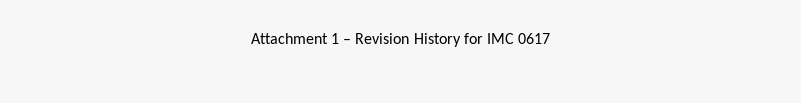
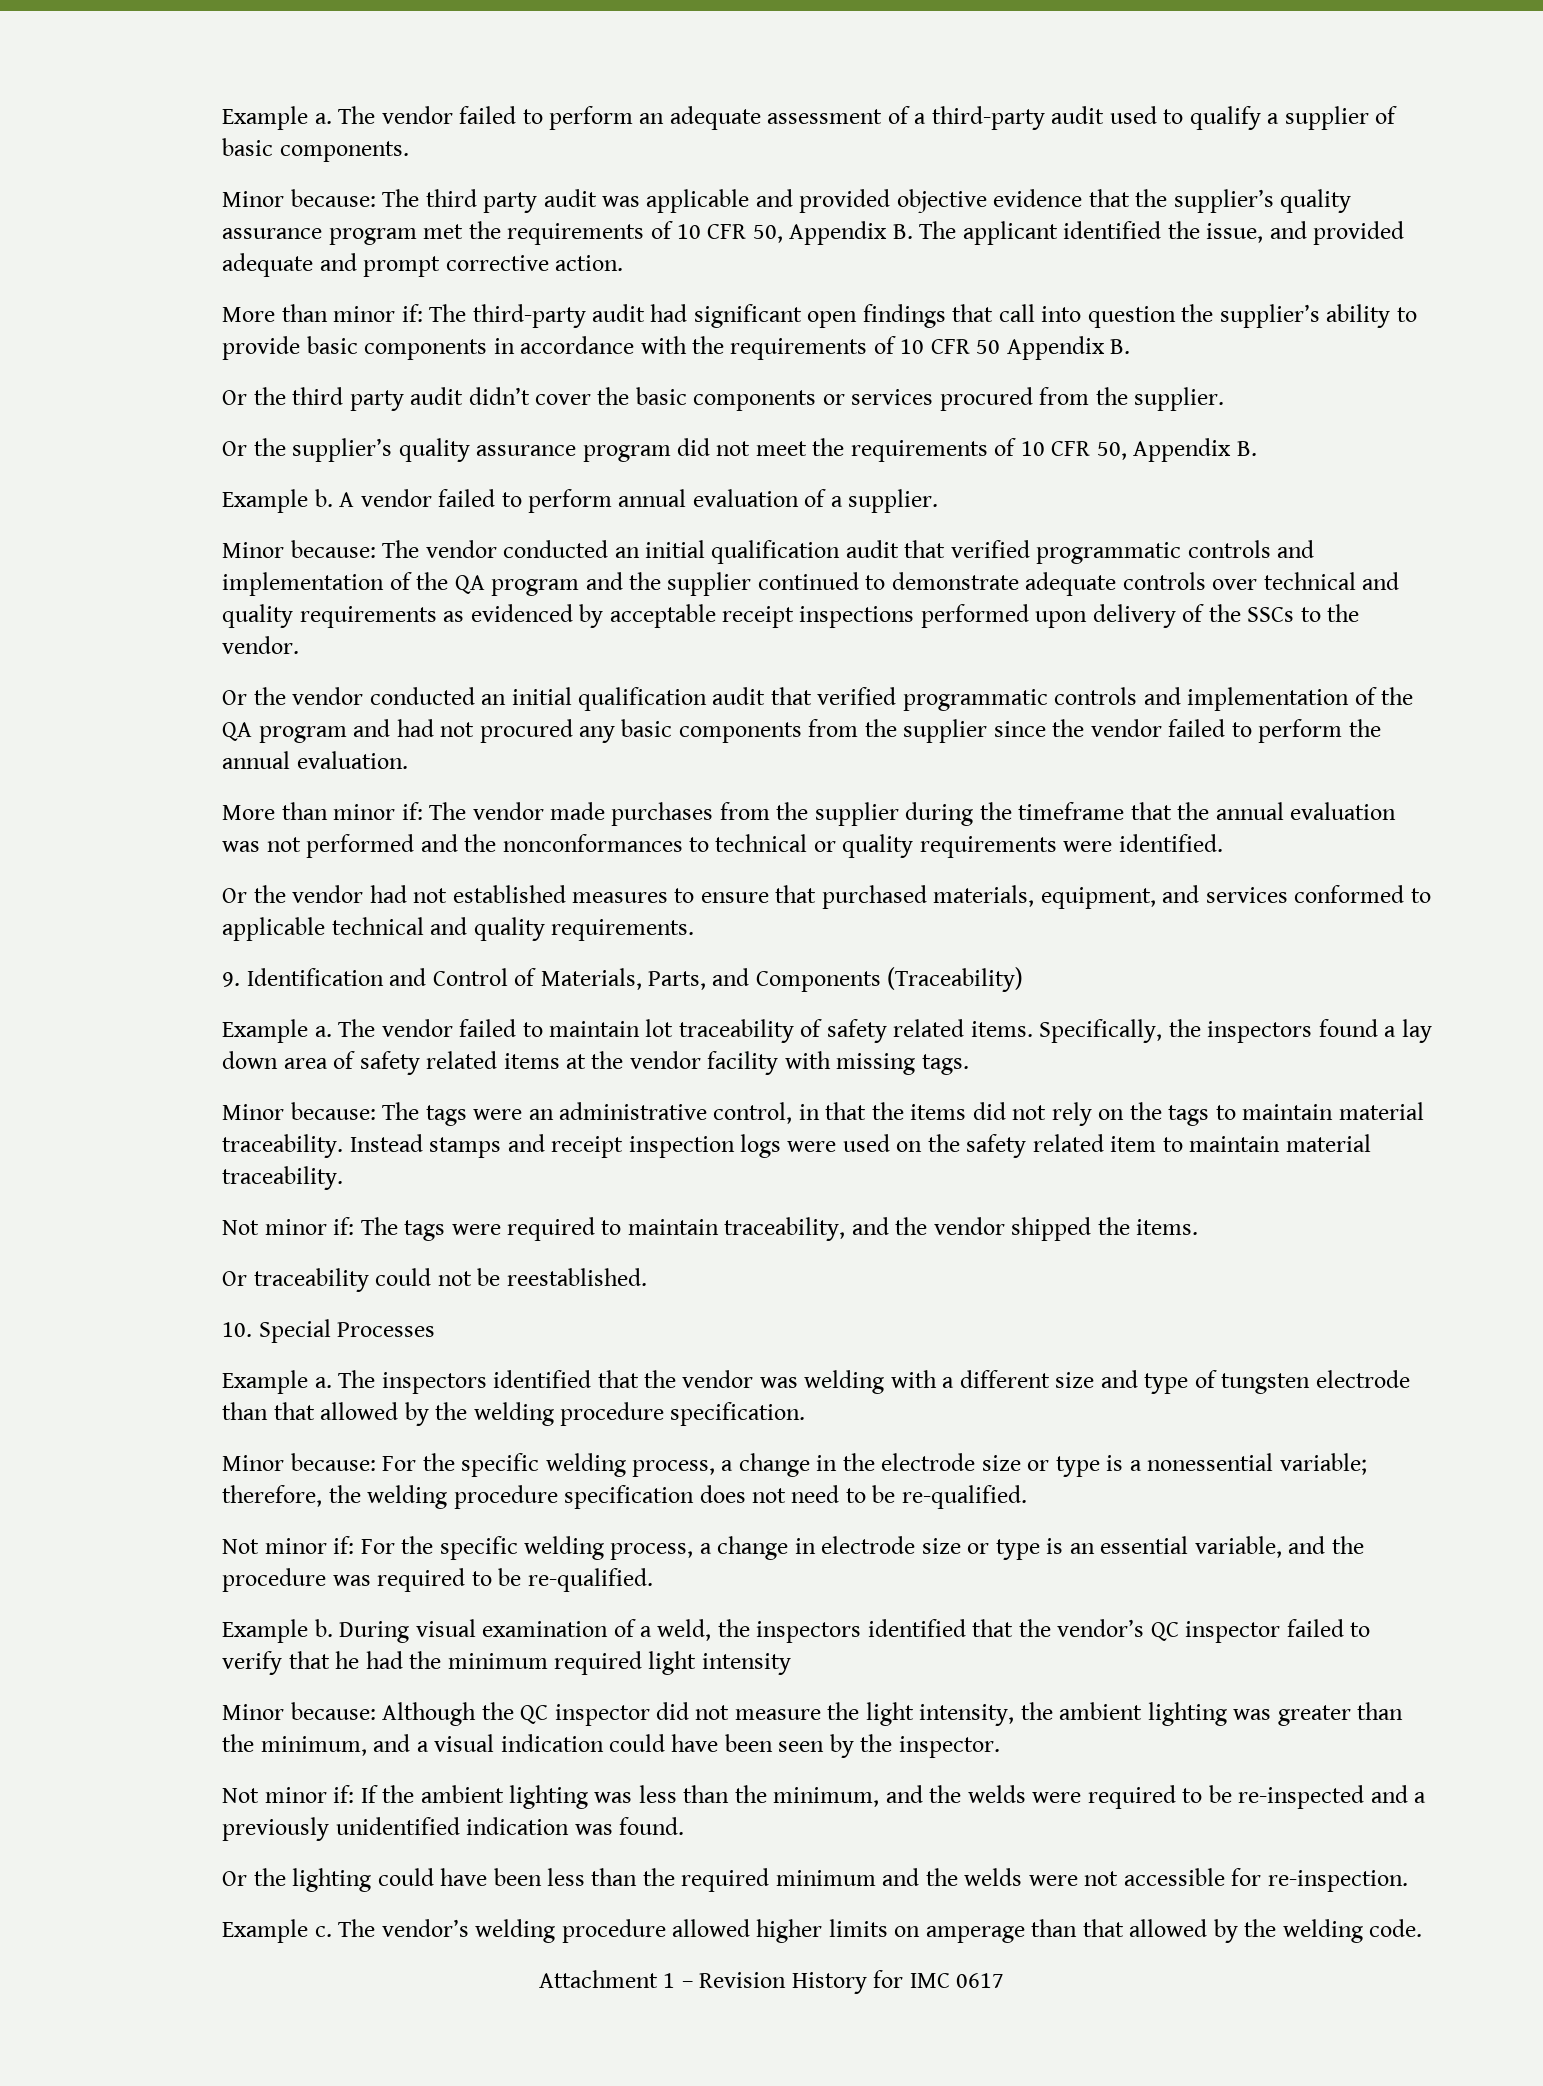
+ Example a. The vendor failed to perform an adequate assessment of a third-party audit used to qualify a supplier of basic components.
+ Minor because: The third party audit was applicable and provided objective evidence that the supplier’s quality assurance program met the requirements of 10 CFR 50, Appendix B. The applicant identified the issue, and provided adequate and prompt corrective action.
+ More than minor if: The third-party audit had significant open findings that call into question the supplier’s ability to provide basic components in accordance with the requirements of 10 CFR 50 Appendix B.
+ Or the third party audit didn’t cover the basic components or services procured from the supplier.
+ Or the supplier’s quality assurance program did not meet the requirements of 10 CFR 50, Appendix B.
+ Example b. A vendor failed to perform annual evaluation of a supplier.
+ Minor because: The vendor conducted an initial qualification audit that verified programmatic controls and implementation of the QA program and the supplier continued to demonstrate adequate controls over technical and quality requirements as evidenced by acceptable receipt inspections performed upon delivery of the SSCs to the vendor.
+ Or the vendor conducted an initial qualification audit that verified programmatic controls and implementation of the QA program and had not procured any basic components from the supplier since the vendor failed to perform the annual evaluation.
+ More than minor if: The vendor made purchases from the supplier during the timeframe that the annual evaluation was not performed and the nonconformances to technical or quality requirements were identified.
+ Or the vendor had not established measures to ensure that purchased materials, equipment, and services conformed to applicable technical and quality requirements.
+ 9. Identification and Control of Materials, Parts, and Components (Traceability)
+ Example a. The vendor failed to maintain lot traceability of safety related items. Specifically, the inspectors found a lay down area of safety related items at the vendor facility with missing tags.
+ Minor because: The tags were an administrative control, in that the items did not rely on the tags to maintain material traceability. Instead stamps and receipt inspection logs were used on the safety related item to maintain material traceability.
+ Not minor if: The tags were required to maintain traceability, and the vendor shipped the items.
+ Or traceability could not be reestablished.
+ 10. Special Processes
+ Example a. The inspectors identified that the vendor was welding with a different size and type of tungsten electrode than that allowed by the welding procedure specification.
+ Minor because: For the specific welding process, a change in the electrode size or type is a nonessential variable; therefore, the welding procedure specification does not need to be re-qualified.
+ Not minor if: For the specific welding process, a change in electrode size or type is an essential variable, and the procedure was required to be re-qualified.
+ Example b. During visual examination of a weld, the inspectors identified that the vendor’s QC inspector failed to verify that he had the minimum required light intensity
+ Minor because: Although the QC inspector did not measure the light intensity, the ambient lighting was greater than the minimum, and a visual indication could have been seen by the inspector.
+ Not minor if: If the ambient lighting was less than the minimum, and the welds were required to be re-inspected and a previously unidentified indication was found.
+ Or the lighting could have been less than the required minimum and the welds were not accessible for re-inspection.
+ Example c. The vendor’s welding procedure allowed higher limits on amperage than that allowed by the welding code.

